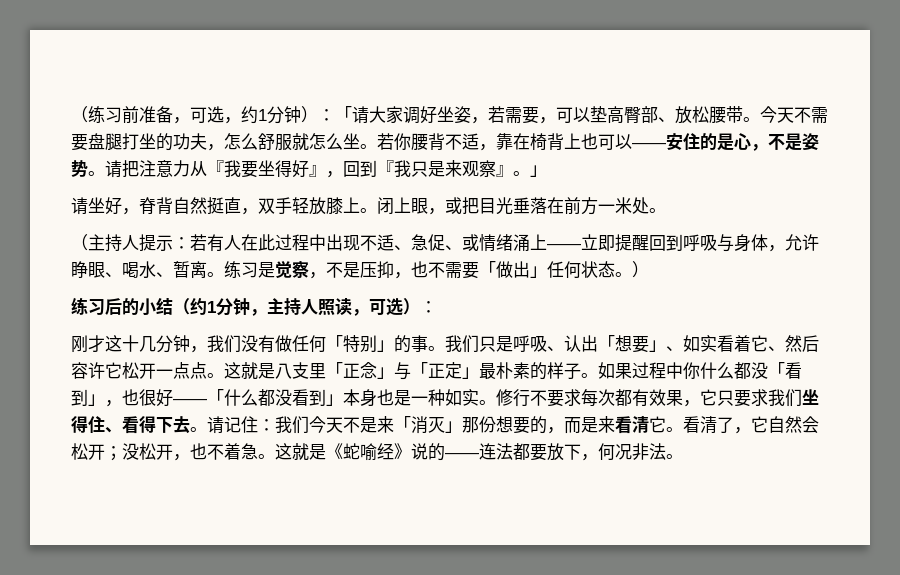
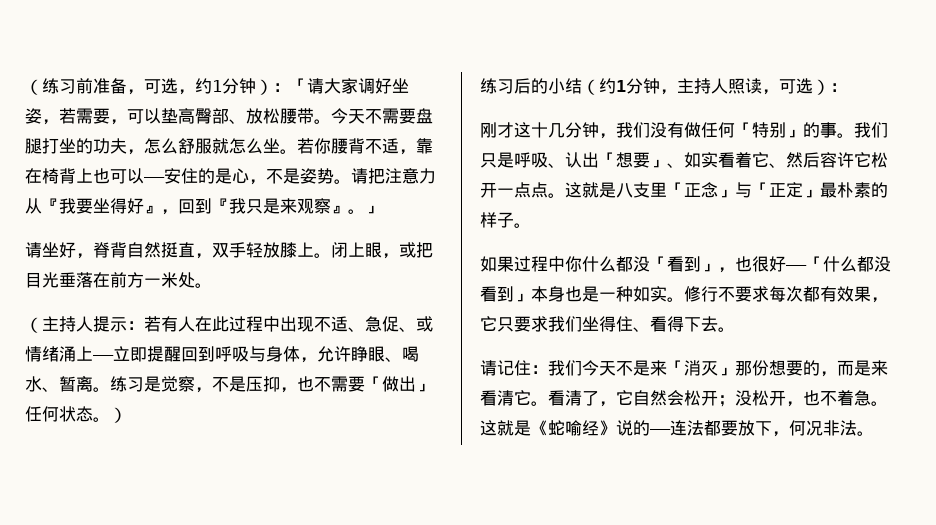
- 这就是八支里「正念」与「正定」最朴素的样子。如果过程中你什么都没「看到」，也很好——「什么都没看到」本身也是一种如实。
+ 这就是八支里「正念」与「正定」最朴素的样子。
+ 如果过程中你什么都没「看到」，也很好——「什么都没看到」本身也是一种如实。
- 修行不要求每次都有效果，它只要求我们坐得住、看得下去。请记住：我们今天不是来「消灭」那份想要的，而是来看清它。
+ 修行不要求每次都有效果，它只要求我们坐得住、看得下去。
+ 请记住：我们今天不是来「消灭」那份想要的，而是来看清它。

